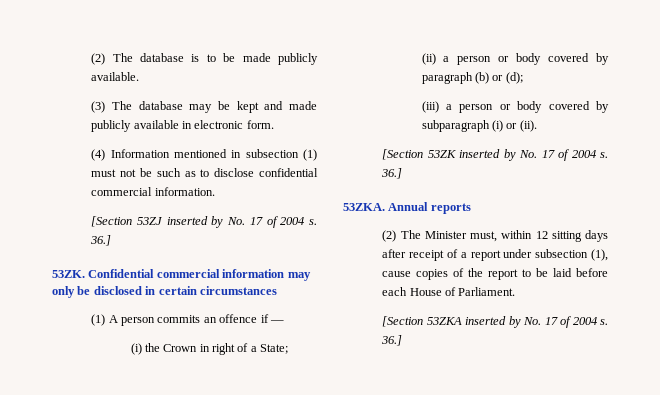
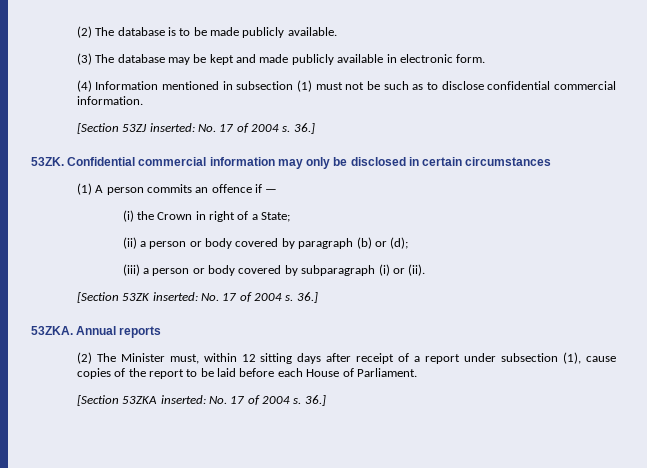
- [Section 53ZJ inserted by No. 17 of 2004 s.
+ [Section 53ZJ inserted: No. 17 of 2004 s.
- [Section 53ZK inserted by No. 17 of 2004 s.
+ [Section 53ZK inserted: No. 17 of 2004 s.
- [Section 53ZKA inserted by No. 17 of 2004 s.
+ [Section 53ZKA inserted: No. 17 of 2004 s.

